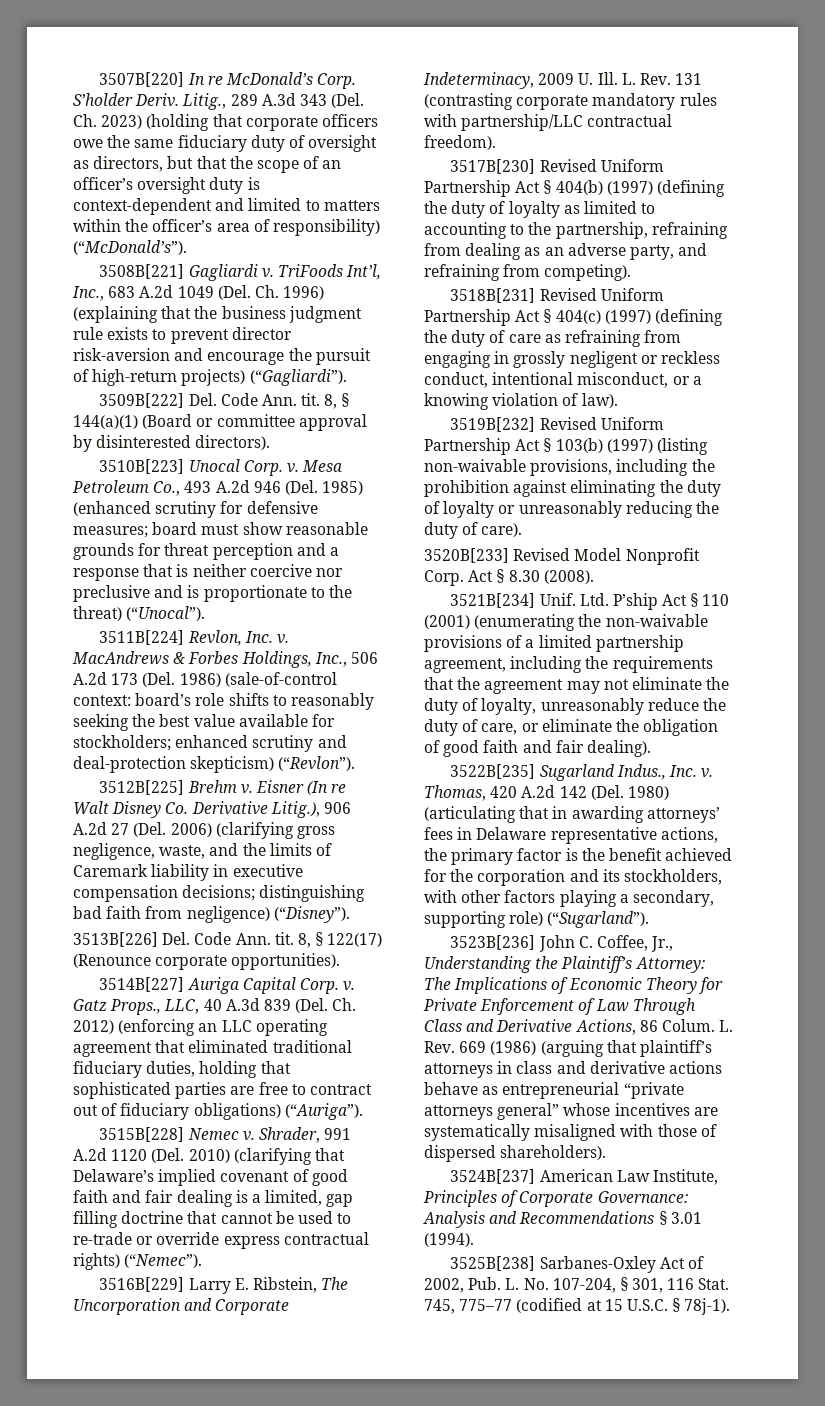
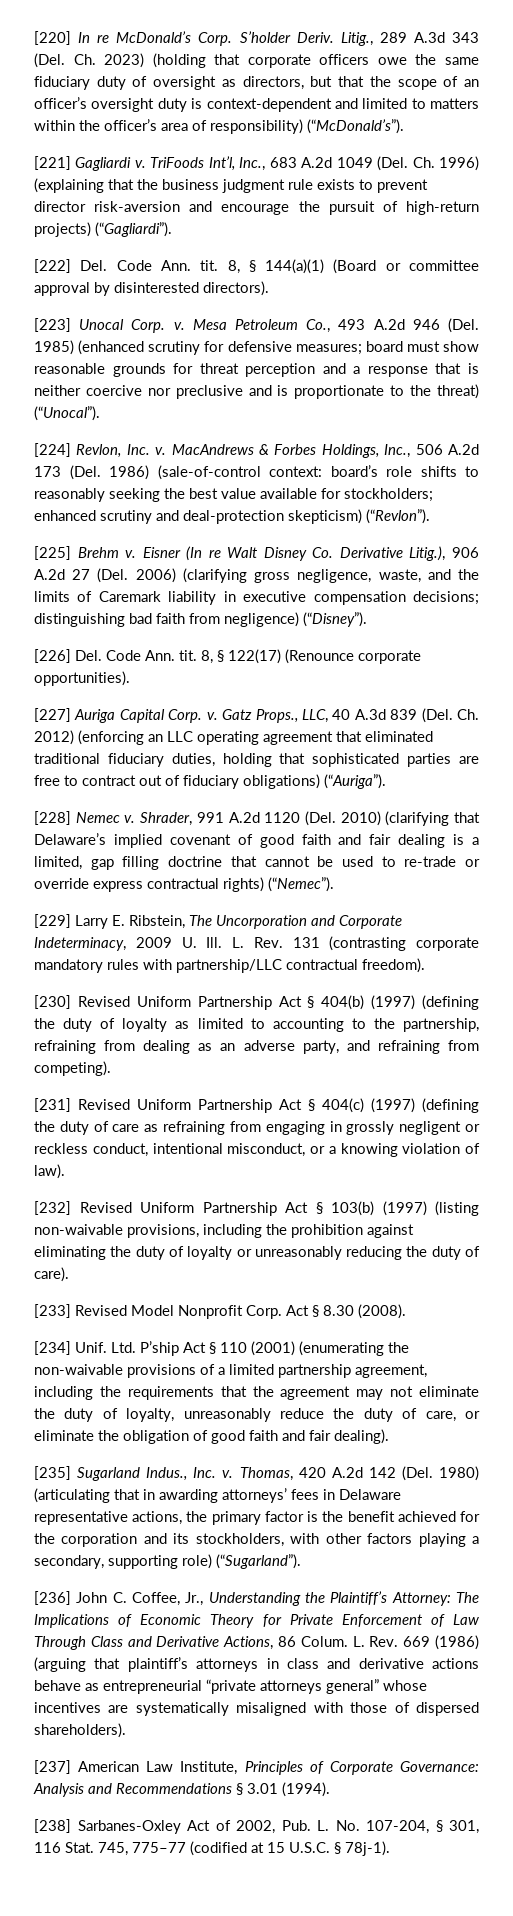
- 3507B[220] In re McDonald’s Corp.
+ [220] In re McDonald’s Corp.
- 3508B[221] Gagliardi v.
+ [221] Gagliardi v.
- 3509B[222] Del. Code Ann. tit.
+ [222] Del. Code Ann. tit.
- 3510B[223] Unocal Corp. v.
+ [223] Unocal Corp. v.
- 3511B[224] Revlon, Inc. v.
+ [224] Revlon, Inc. v.
- 3512B[225] Brehm v.
+ [225] Brehm v.
- 3513B[226] Del. Code Ann. tit.
+ [226] Del. Code Ann. tit.
- 3514B[227] Auriga Capital Corp. v.
+ [227] Auriga Capital Corp. v.
- 3515B[228] Nemec v.
+ [228] Nemec v.
- 3516B[229] Larry E. Ribstein, The Uncorporation and Corporate Indeterminacy, 2009 U. Ill. L. Rev. 131 (contrasting corporate mandatory rules with partnership/LLC contractual freedom).
+ [229] Larry E. Ribstein, The Uncorporation and Corporate Indeterminacy, 2009 U. Ill. L. Rev. 131 (contrasting corporate mandatory rules with partnership/LLC contractual freedom).
- 3517B[230] Revised Uniform Partnership Act § 404(b) (1997) (defining the duty of loyalty as limited to accounting to the partnership, refraining from dealing as an adverse party, and refraining from competing).
+ [230] Revised Uniform Partnership Act § 404(b) (1997) (defining the duty of loyalty as limited to accounting to the partnership, refraining from dealing as an adverse party, and refraining from competing).
- 3518B[231] Revised Uniform Partnership Act § 404(c) (1997) (defining the duty of care as refraining from engaging in grossly negligent or reckless conduct, intentional misconduct, or a knowing violation of law).
+ [231] Revised Uniform Partnership Act § 404(c) (1997) (defining the duty of care as refraining from engaging in grossly negligent or reckless conduct, intentional misconduct, or a knowing violation of law).
- 3519B[232] Revised Uniform Partnership Act § 103(b) (1997) (listing non-waivable provisions, including the prohibition against eliminating the duty of loyalty or unreasonably reducing the duty of care).
+ [232] Revised Uniform Partnership Act § 103(b) (1997) (listing non-waivable provisions, including the prohibition against eliminating the duty of loyalty or unreasonably reducing the duty of care).
- 3520B[233] Revised Model Nonprofit Corp.
+ [233] Revised Model Nonprofit Corp.
- 3521B[234] Unif.
+ [234] Unif.
- 3522B[235] Sugarland Indus., Inc. v.
+ [235] Sugarland Indus., Inc. v.
- 3523B[236] John C. Coffee, Jr., Understanding the Plaintiff’s Attorney: The Implications of Economic Theory for Private Enforcement of Law Through Class and Derivative Actions, 86 Colum.
+ [236] John C. Coffee, Jr., Understanding the Plaintiff’s Attorney: The Implications of Economic Theory for Private Enforcement of Law Through Class and Derivative Actions, 86 Colum.
- 3524B[237] American Law Institute, Principles of Corporate Governance: Analysis and Recommendations § 3.01 (1994).
+ [237] American Law Institute, Principles of Corporate Governance: Analysis and Recommendations § 3.01 (1994).
- 3525B[238] Sarbanes-Oxley Act of 2002, Pub. L. No. 107-204, § 301, 116 Stat.
+ [238] Sarbanes-Oxley Act of 2002, Pub. L. No. 107-204, § 301, 116 Stat.

